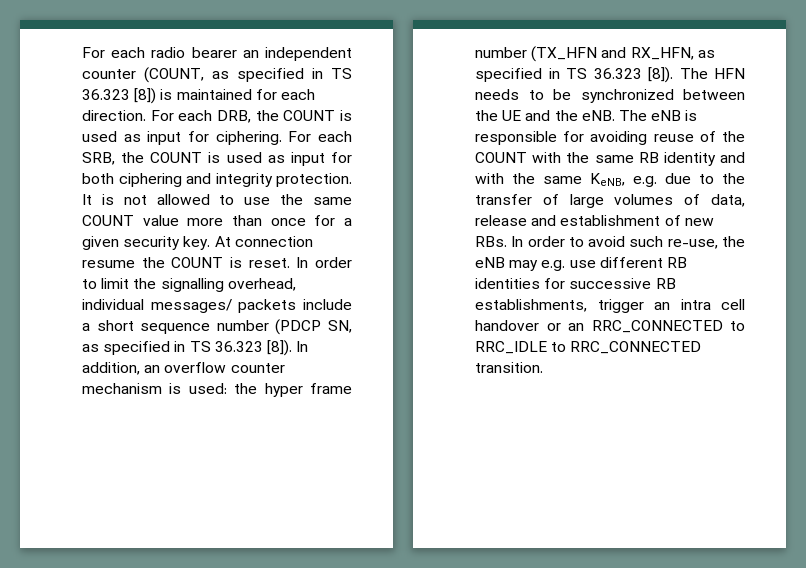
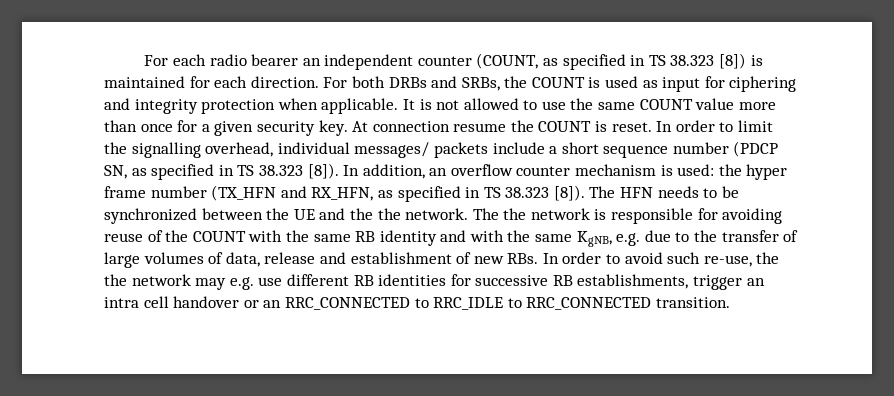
- For each radio bearer an independent counter (COUNT, as specified in TS 36.323 [8]) is maintained for each direction.
+ For each radio bearer an independent counter (COUNT, as specified in TS 38.323 [8]) is maintained for each direction.
- For each DRB, the COUNT is used as input for ciphering. For each SRB, the COUNT is used as input for both ciphering and integrity protection.
+ For both DRBs and SRBs, the COUNT is used as input for ciphering and integrity protection when applicable.
- In order to limit the signalling overhead, individual messages/ packets include a short sequence number (PDCP SN, as specified in TS 36.323 [8]).
+ In order to limit the signalling overhead, individual messages/ packets include a short sequence number (PDCP SN, as specified in TS 38.323 [8]).
- In addition, an overflow counter mechanism is used: the hyper frame number (TX_HFN and RX_HFN, as specified in TS 36.323 [8]).
+ In addition, an overflow counter mechanism is used: the hyper frame number (TX_HFN and RX_HFN, as specified in TS 38.323 [8]).
- The HFN needs to be synchronized between the UE and the eNB. The eNB is responsible for avoiding reuse of the COUNT with the same RB identity and with the same KeNB, e.g. due to the transfer of large volumes of data, release and establishment of new RBs. In order to avoid such re-use, the eNB may e.g. use different RB identities for successive RB establishments, trigger an intra cell handover or an RRC_CONNECTED to RRC_IDLE to RRC_CONNECTED transition.
+ The HFN needs to be synchronized between the UE and the the network. The the network is responsible for avoiding reuse of the COUNT with the same RB identity and with the same KgNB, e.g. due to the transfer of large volumes of data, release and establishment of new RBs. In order to avoid such re-use, the the network may e.g. use different RB identities for successive RB establishments, trigger an intra cell handover or an RRC_CONNECTED to RRC_IDLE to RRC_CONNECTED transition.

